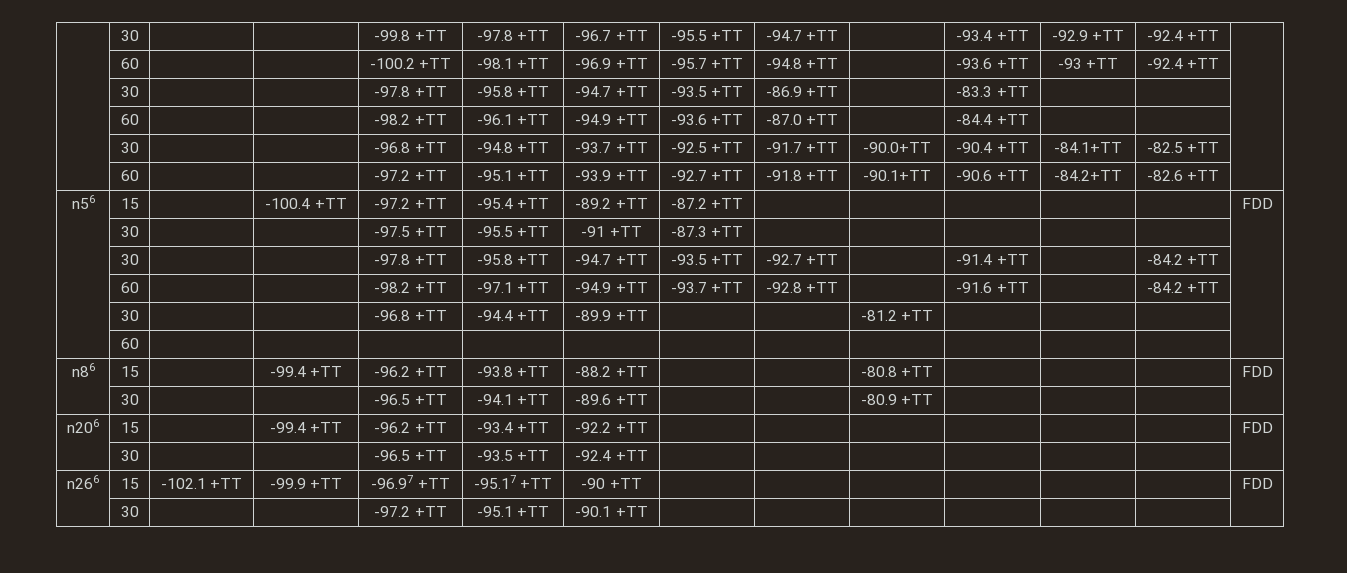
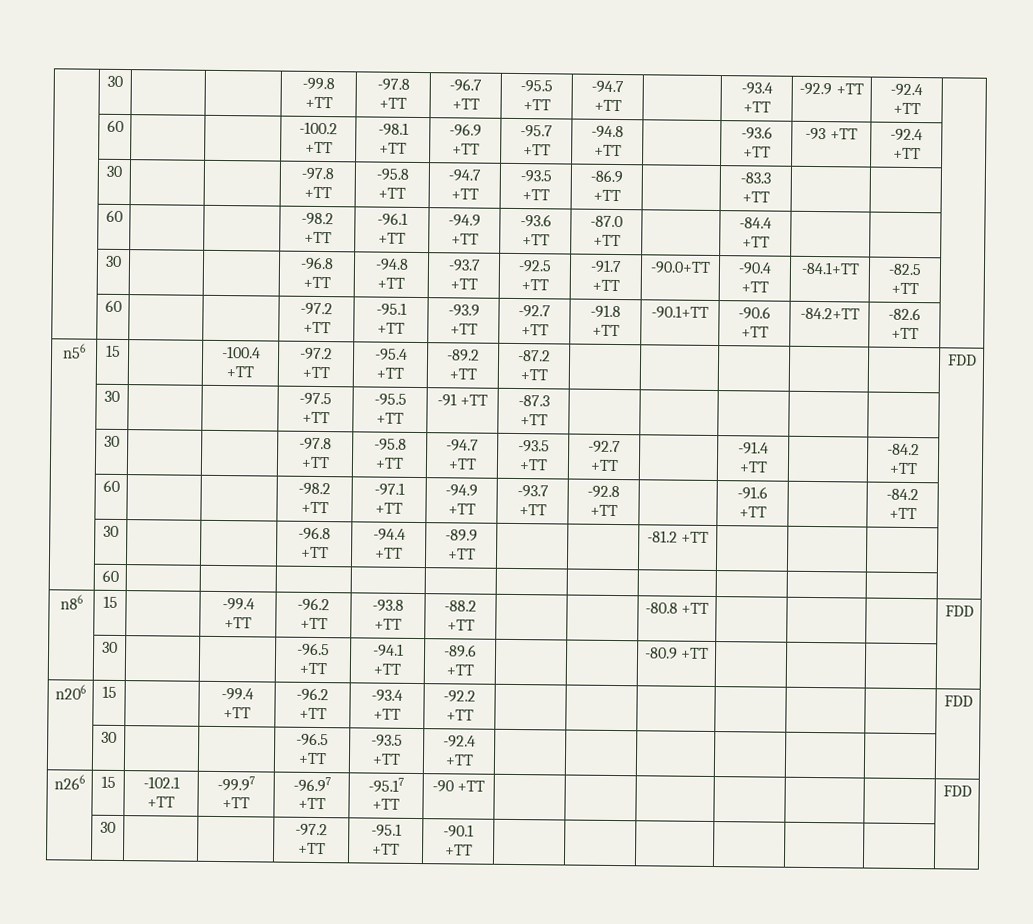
- n266 | 15 | -102.1 +TT | -99.9 +TT | -96.97 +TT | -95.17 +TT | -90 +TT | | | | | | | FDD
+ n266 | 15 | -102.1 +TT | -99.97 +TT | -96.97 +TT | -95.17 +TT | -90 +TT | | | | | | | FDD

